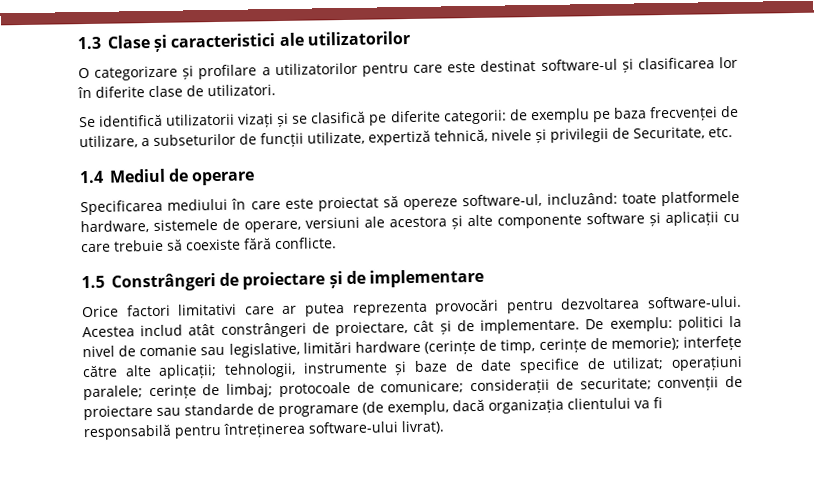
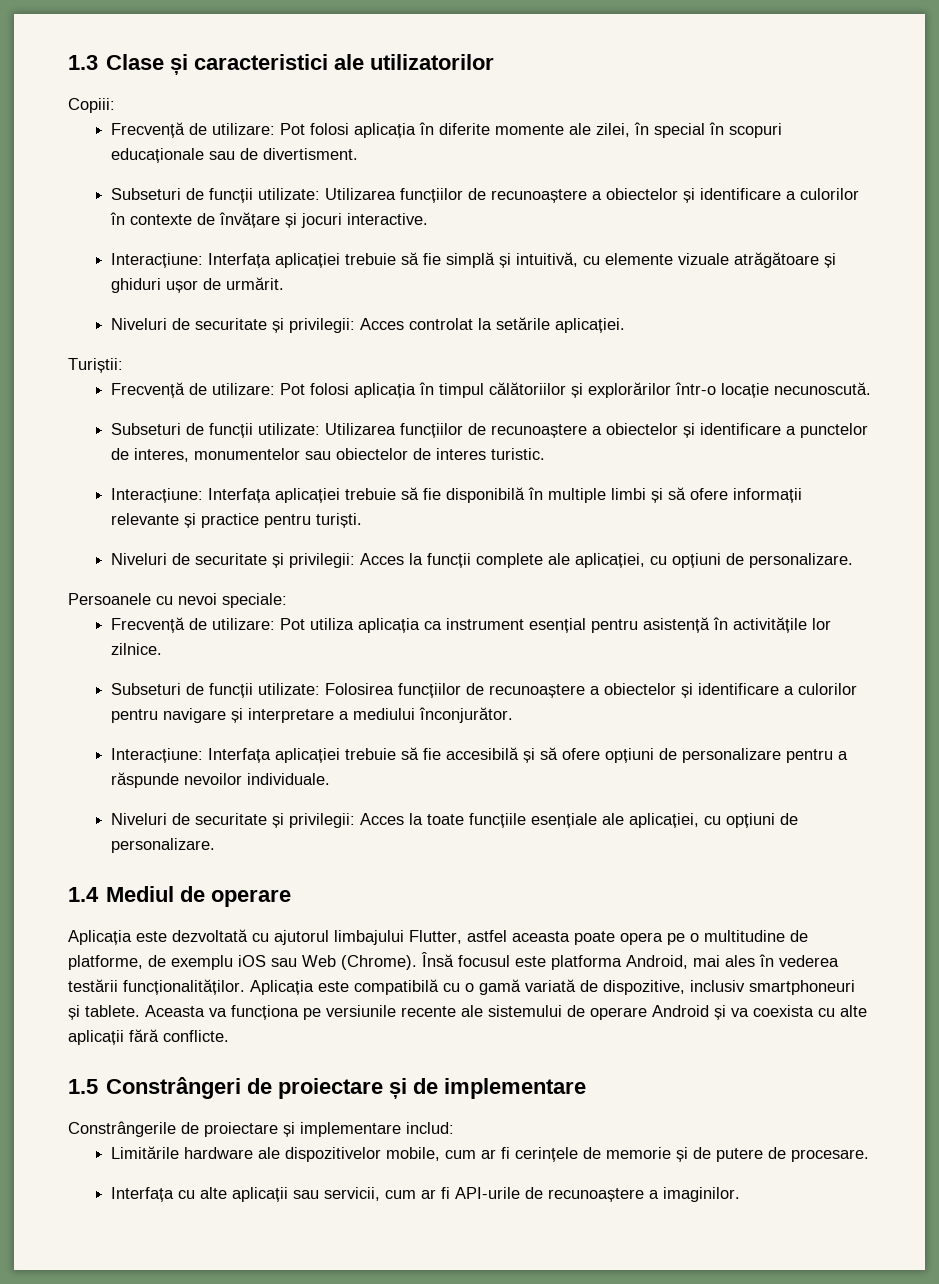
- O categorizare și profilare a utilizatorilor pentru care este destinat software-ul și clasificarea lor în diferite clase de utilizatori.
- Se identifică utilizatorii vizați și se clasifică pe diferite categorii: de exemplu pe baza frecvenței de utilizare, a subseturilor de funcții utilizate, expertiză tehnică, nivele și privilegii de Securitate, etc.
+ Copiii:
+ Frecvență de utilizare: Pot folosi aplicația în diferite momente ale zilei, în special în scopuri educaționale sau de divertisment.
+ Subseturi de funcții utilizate: Utilizarea funcțiilor de recunoaștere a obiectelor și identificare a culorilor în contexte de învățare și jocuri interactive.
+ Interacțiune: Interfața aplicației trebuie să fie simplă și intuitivă, cu elemente vizuale atrăgătoare și ghiduri ușor de urmărit.
+ Niveluri de securitate și privilegii: Acces controlat la setările aplicației.
+ Turiștii:
+ Frecvență de utilizare: Pot folosi aplicația în timpul călătoriilor și explorărilor într-o locație necunoscută.
+ Subseturi de funcții utilizate: Utilizarea funcțiilor de recunoaștere a obiectelor și identificare a punctelor de interes, monumentelor sau obiectelor de interes turistic.
+ Interacțiune: Interfața aplicației trebuie să fie disponibilă în multiple limbi și să ofere informații relevante și practice pentru turiști.
+ Niveluri de securitate și privilegii: Acces la funcții complete ale aplicației, cu opțiuni de personalizare.
+ Persoanele cu nevoi speciale:
+ Frecvență de utilizare: Pot utiliza aplicația ca instrument esențial pentru asistență în activitățile lor zilnice.
+ Subseturi de funcții utilizate: Folosirea funcțiilor de recunoaștere a obiectelor și identificare a culorilor pentru navigare și interpretare a mediului înconjurător.
+ Interacțiune: Interfața aplicației trebuie să fie accesibilă și să ofere opțiuni de personalizare pentru a răspunde nevoilor individuale.
+ Niveluri de securitate și privilegii: Acces la toate funcțiile esențiale ale aplicației, cu opțiuni de personalizare.
  1.4 Mediul de operare
- Specificarea mediului în care este proiectat să opereze software-ul, incluzând: toate platformele hardware, sistemele de operare, versiuni ale acestora și alte componente software și aplicații cu care trebuie să coexiste fără conflicte.
+ Aplicația este dezvoltată cu ajutorul limbajului Flutter, astfel aceasta poate opera pe o multitudine de platforme, de exemplu iOS sau Web (Chrome). Însă focusul este platforma Android, mai ales în vederea testării funcționalităților. Aplicația este compatibilă cu o gamă variată de dispozitive, inclusiv smartphoneuri și tablete. Aceasta va funcționa pe versiunile recente ale sistemului de operare Android și va coexista cu alte aplicații fără conflicte.
- Orice factori limitativi care ar putea reprezenta provocări pentru dezvoltarea software-ului. Acestea includ atât constrângeri de proiectare, cât și de implementare. De exemplu: politici la nivel de comanie sau legislative, limitări hardware (cerințe de timp, cerințe de memorie); interfețe către alte aplicații; tehnologii, instrumente și baze de date specifice de utilizat; operațiuni paralele; cerințe de limbaj; protocoale de comunicare; considerații de securitate; convenții de proiectare sau standarde de programare (de exemplu, dacă organizația clientului va fi responsabilă pentru întreținerea software-ului livrat).
+ Constrângerile de proiectare și implementare includ:
+ Limitările hardware ale dispozitivelor mobile, cum ar fi cerințele de memorie și de putere de procesare.
+ Interfața cu alte aplicații sau servicii, cum ar fi API-urile de recunoaștere a imaginilor.

